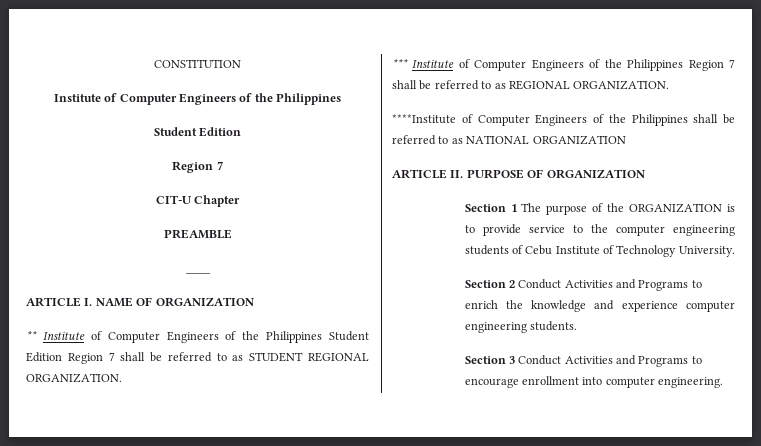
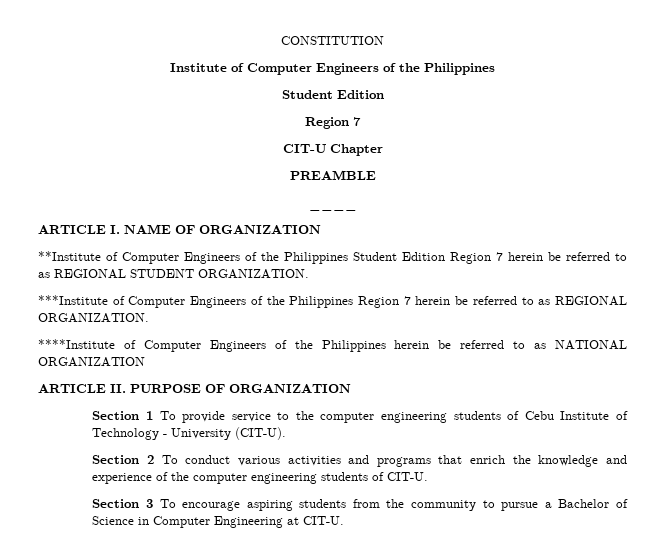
- ** Institute of Computer Engineers of the Philippines Student Edition Region 7 shall be referred to as STUDENT REGIONAL ORGANIZATION.
- *** Institute of Computer Engineers of the Philippines Region 7 shall be referred to as REGIONAL ORGANIZATION.
+ **Institute of Computer Engineers of the Philippines Student Edition Region 7 herein be referred to as REGIONAL STUDENT ORGANIZATION.
+ ***Institute of Computer Engineers of the Philippines Region 7 herein be referred to as REGIONAL ORGANIZATION.
- ****Institute of Computer Engineers of the Philippines shall be referred to as NATIONAL ORGANIZATION
+ ****Institute of Computer Engineers of the Philippines herein be referred to as NATIONAL ORGANIZATION
- Section 1 The purpose of the ORGANIZATION is to provide service to the computer engineering students of Cebu Institute of Technology University.
+ Section 1 To provide service to the computer engineering students of Cebu Institute of Technology - University (CIT-U).
- Section 2 Conduct Activities and Programs to enrich the knowledge and experience computer engineering students.
- Section 3 Conduct Activities and Programs to encourage enrollment into computer engineering.
+ Section 2 To conduct various activities and programs that enrich the knowledge and experience of the computer engineering students of CIT-U.
+ Section 3 To encourage aspiring students from the community to pursue a Bachelor of Science in Computer Engineering at CIT-U.

